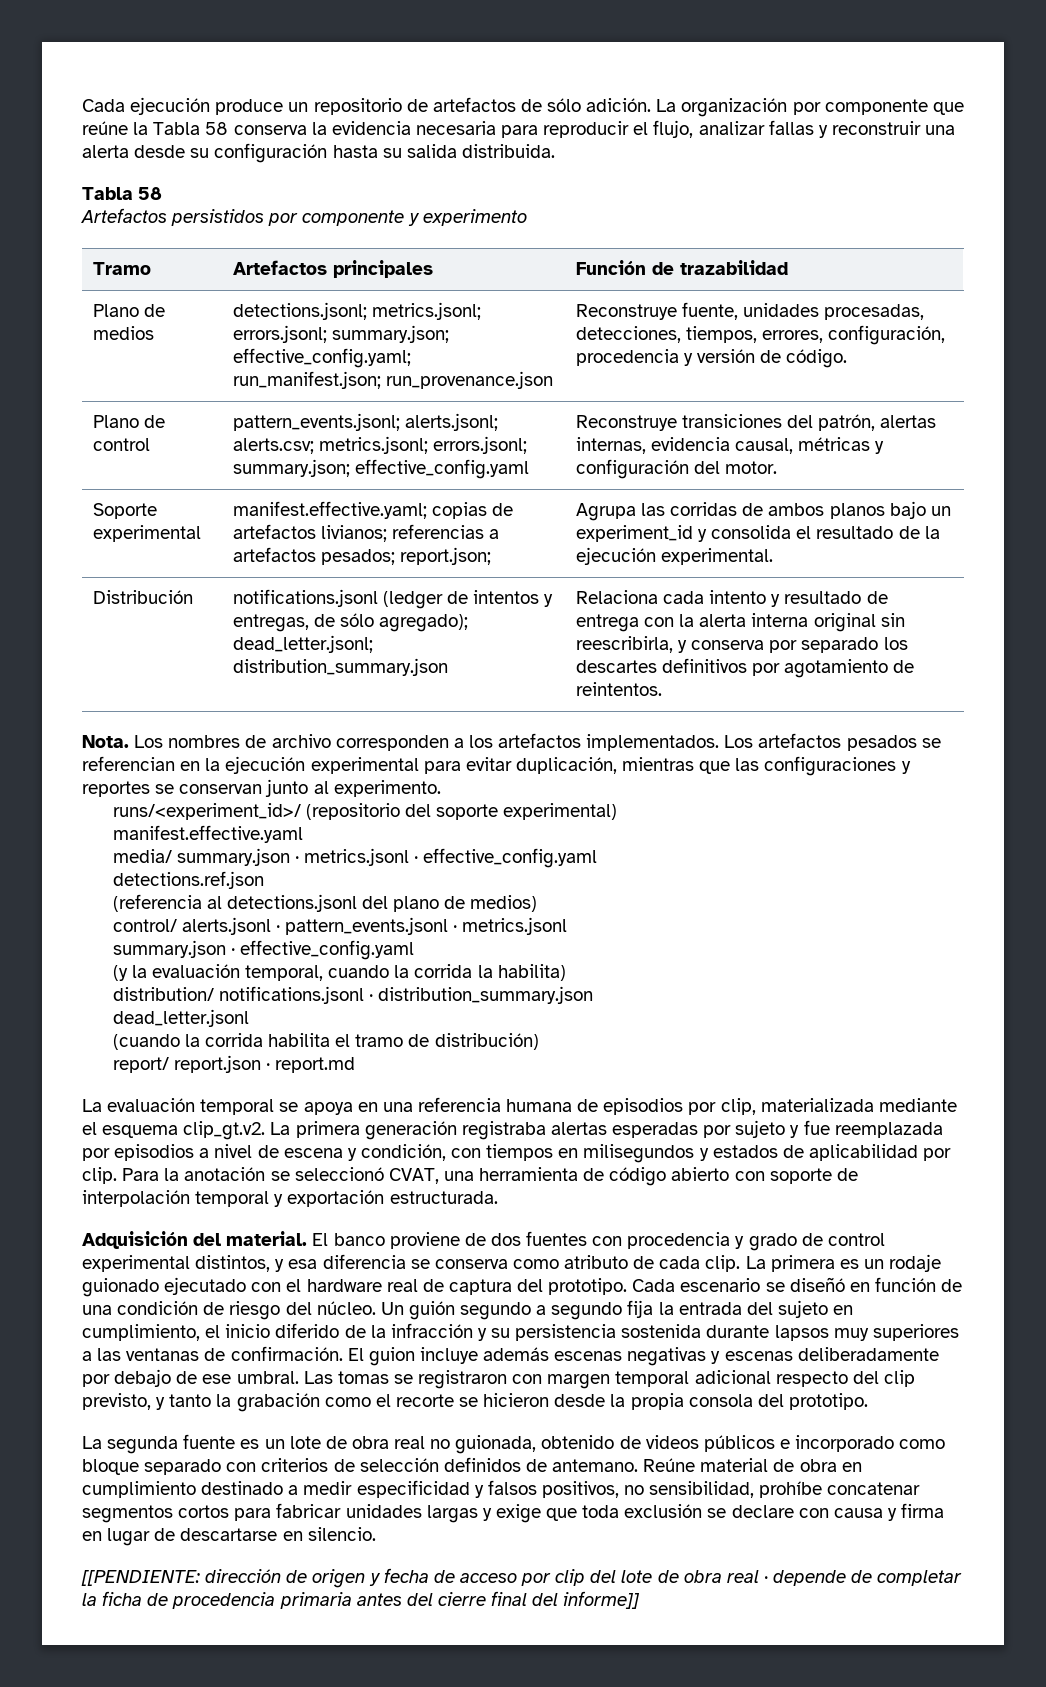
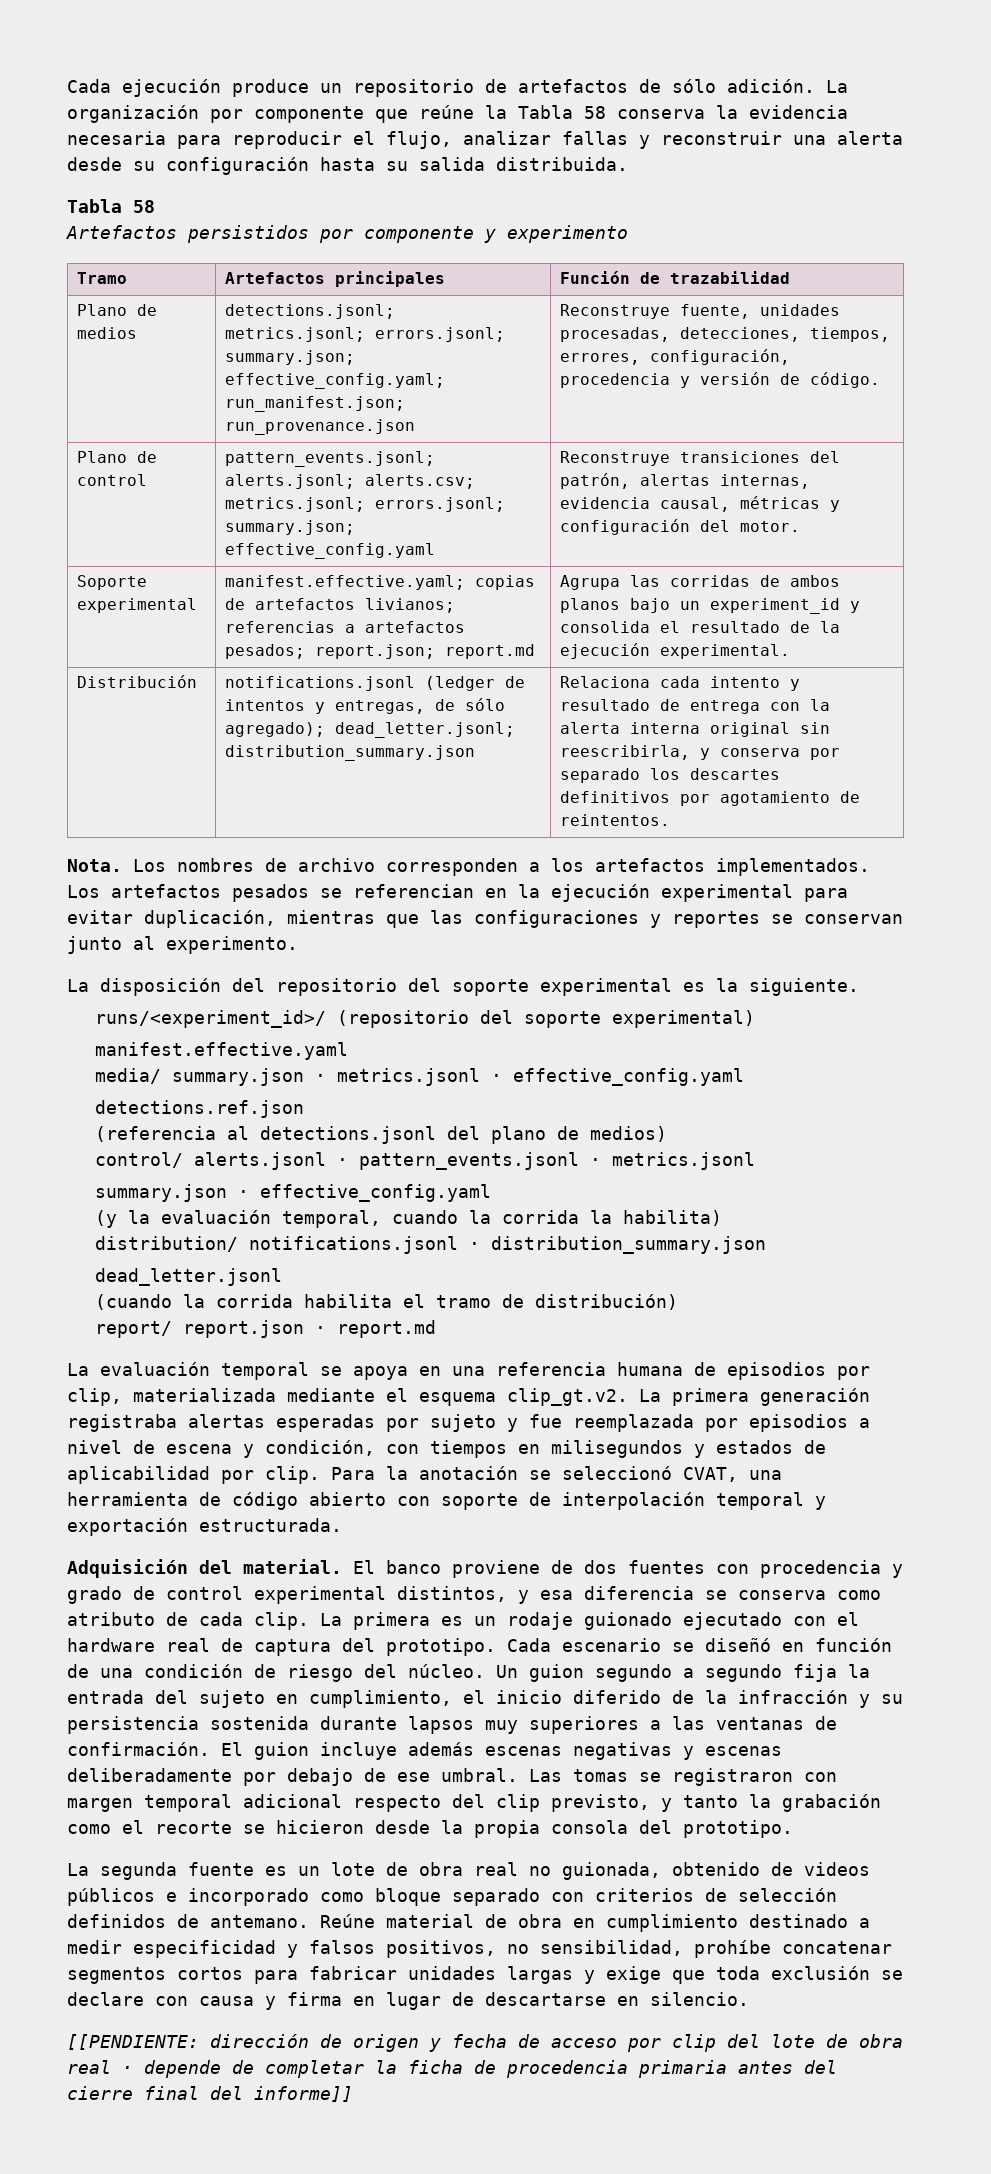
- Soporte experimental | manifest.effective.yaml; copias de artefactos livianos; referencias a artefactos pesados; report.json; | Agrupa las corridas de ambos planos bajo un experiment_id y consolida el resultado de la ejecución experimental.
+ Soporte experimental | manifest.effective.yaml; copias de artefactos livianos; referencias a artefactos pesados; report.json; report.md | Agrupa las corridas de ambos planos bajo un experiment_id y consolida el resultado de la ejecución experimental.
+ La disposición del repositorio del soporte experimental es la siguiente.
- Un guión segundo a segundo fija la entrada del sujeto en cumplimiento, el inicio diferido de la infracción y su persistencia sostenida durante lapsos muy superiores a las ventanas de confirmación.
+ Un guion segundo a segundo fija la entrada del sujeto en cumplimiento, el inicio diferido de la infracción y su persistencia sostenida durante lapsos muy superiores a las ventanas de confirmación.

